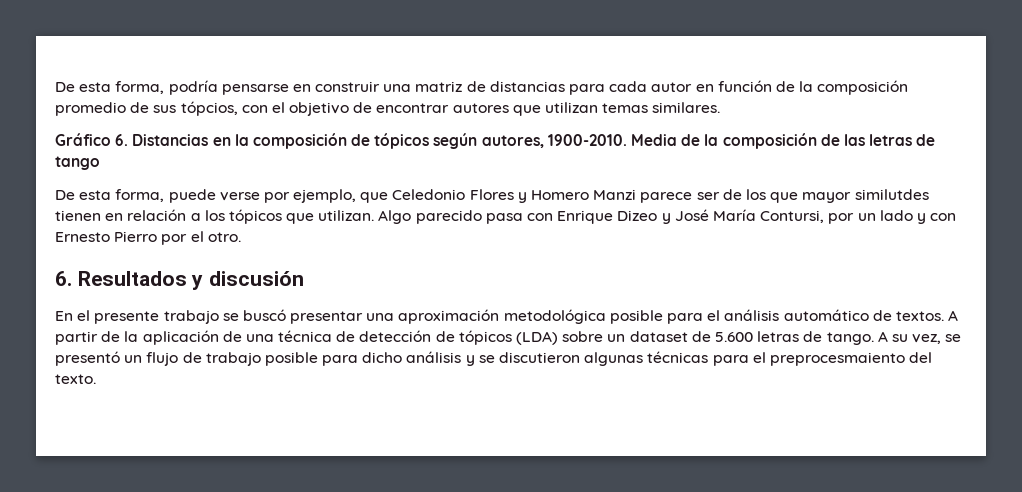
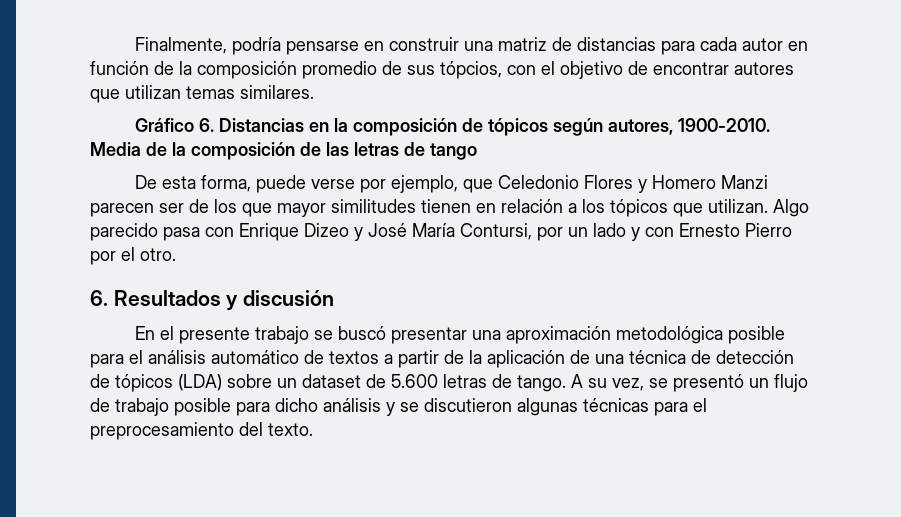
- De esta forma, podría pensarse en construir una matriz de distancias para cada autor en función de la composición promedio de sus tópcios, con el objetivo de encontrar autores que utilizan temas similares.
+ Finalmente, podría pensarse en construir una matriz de distancias para cada autor en función de la composición promedio de sus tópcios, con el objetivo de encontrar autores que utilizan temas similares.
- De esta forma, puede verse por ejemplo, que Celedonio Flores y Homero Manzi parece ser de los que mayor similutdes tienen en relación a los tópicos que utilizan.
+ De esta forma, puede verse por ejemplo, que Celedonio Flores y Homero Manzi parecen ser de los que mayor similitudes tienen en relación a los tópicos que utilizan.
- En el presente trabajo se buscó presentar una aproximación metodológica posible para el análisis automático de textos. A partir de la aplicación de una técnica de detección de tópicos (LDA) sobre un dataset de 5.600 letras de tango.
+ En el presente trabajo se buscó presentar una aproximación metodológica posible para el análisis automático de textos a partir de la aplicación de una técnica de detección de tópicos (LDA) sobre un dataset de 5.600 letras de tango.
- A su vez, se presentó un flujo de trabajo posible para dicho análisis y se discutieron algunas técnicas para el preprocesmaiento del texto.
+ A su vez, se presentó un flujo de trabajo posible para dicho análisis y se discutieron algunas técnicas para el preprocesamiento del texto.

